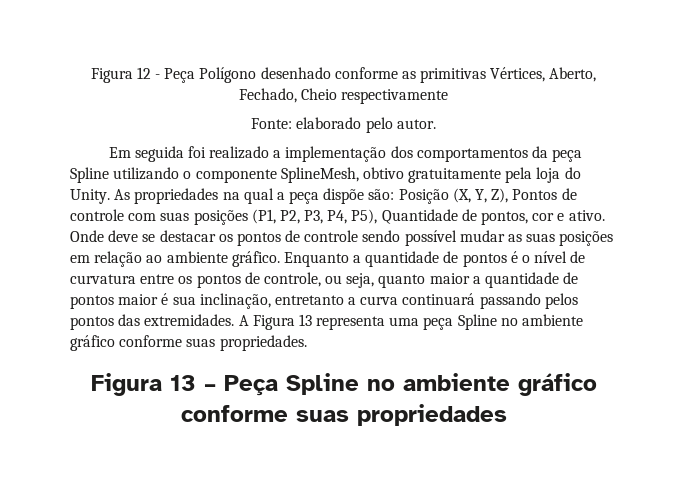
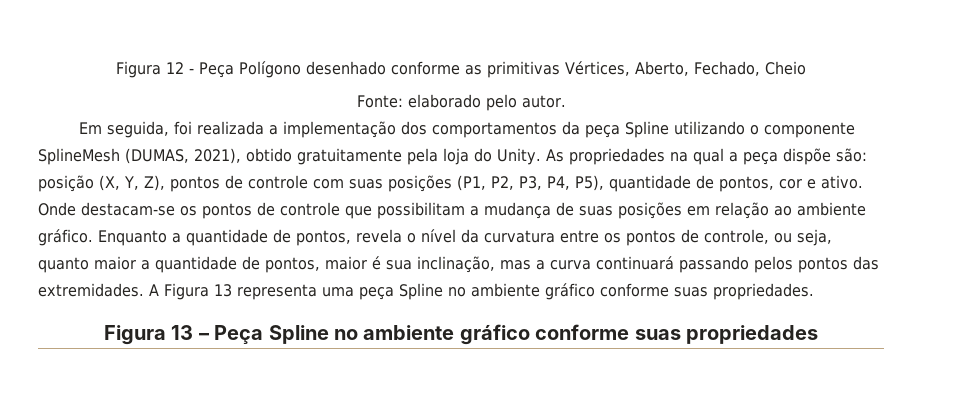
- Figura 12 - Peça Polígono desenhado conforme as primitivas Vértices, Aberto, Fechado, Cheio respectivamente
+ Figura 12 - Peça Polígono desenhado conforme as primitivas Vértices, Aberto, Fechado, Cheio
- Em seguida foi realizado a implementação dos comportamentos da peça Spline utilizando o componente SplineMesh, obtivo gratuitamente pela loja do Unity.
+ Em seguida, foi realizada a implementação dos comportamentos da peça Spline utilizando o componente SplineMesh (DUMAS, 2021), obtido gratuitamente pela loja do Unity.
- As propriedades na qual a peça dispõe são: Posição (X, Y, Z), Pontos de controle com suas posições (P1, P2, P3, P4, P5), Quantidade de pontos, cor e ativo.
+ As propriedades na qual a peça dispõe são: posição (X, Y, Z), pontos de controle com suas posições (P1, P2, P3, P4, P5), quantidade de pontos, cor e ativo.
- Onde deve se destacar os pontos de controle sendo possível mudar as suas posições em relação ao ambiente gráfico.
+ Onde destacam-se os pontos de controle que possibilitam a mudança de suas posições em relação ao ambiente gráfico.
- Enquanto a quantidade de pontos é o nível de curvatura entre os pontos de controle, ou seja, quanto maior a quantidade de pontos maior é sua inclinação, entretanto a curva continuará passando pelos pontos das extremidades.
+ Enquanto a quantidade de pontos, revela o nível da curvatura entre os pontos de controle, ou seja, quanto maior a quantidade de pontos, maior é sua inclinação, mas a curva continuará passando pelos pontos das extremidades.

